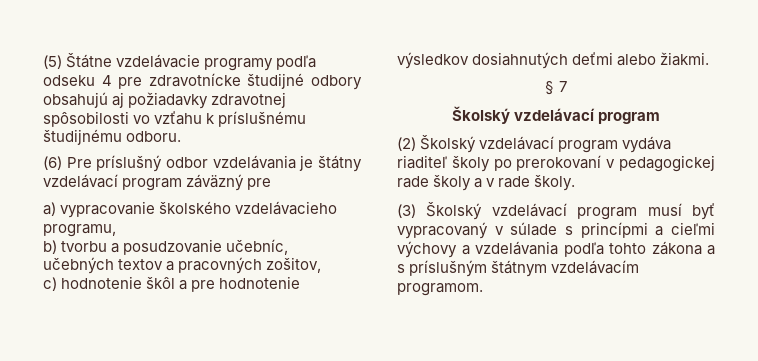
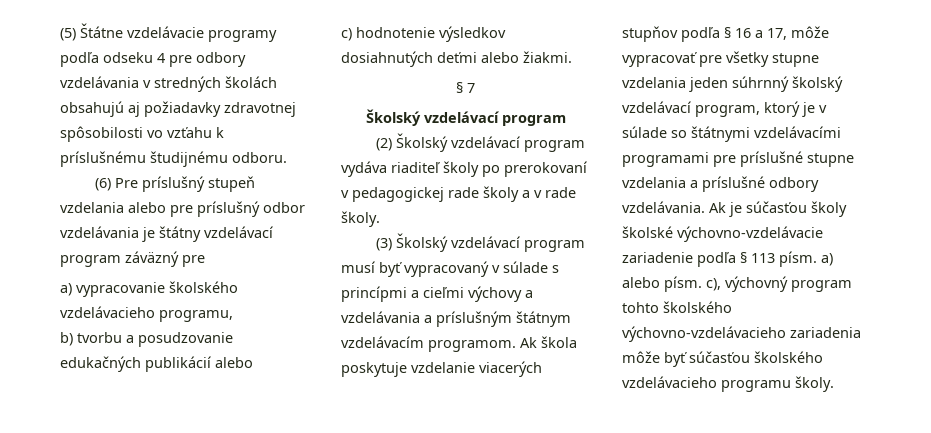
- (5) Štátne vzdelávacie programy podľa odseku 4 pre zdravotnícke študijné odbory obsahujú aj požiadavky zdravotnej spôsobilosti vo vzťahu k príslušnému študijnému odboru.
+ (5) Štátne vzdelávacie programy podľa odseku 4 pre odbory vzdelávania v stredných školách obsahujú aj požiadavky zdravotnej spôsobilosti vo vzťahu k príslušnému študijnému odboru.
- (6) Pre príslušný odbor vzdelávania je štátny vzdelávací program záväzný pre
+ (6) Pre príslušný stupeň vzdelania alebo pre príslušný odbor vzdelávania je štátny vzdelávací program záväzný pre
- b) tvorbu a posudzovanie učebníc, učebných textov a pracovných zošitov,
- c) hodnotenie škôl a pre hodnotenie výsledkov dosiahnutých deťmi alebo žiakmi.
+ b) tvorbu a posudzovanie edukačných publikácií alebo
+ c) hodnotenie výsledkov dosiahnutých deťmi alebo žiakmi.
- (3) Školský vzdelávací program musí byť vypracovaný v súlade s princípmi a cieľmi výchovy a vzdelávania podľa tohto zákona a s príslušným štátnym vzdelávacím programom.
+ (3) Školský vzdelávací program musí byť vypracovaný v súlade s princípmi a cieľmi výchovy a vzdelávania a príslušným štátnym vzdelávacím programom. Ak škola poskytuje vzdelanie viacerých stupňov podľa § 16 a 17, môže vypracovať pre všetky stupne vzdelania jeden súhrnný školský vzdelávací program, ktorý je v súlade so štátnymi vzdelávacími programami pre príslušné stupne vzdelania a príslušné odbory vzdelávania. Ak je súčasťou školy školské výchovno-vzdelávacie zariadenie podľa § 113 písm. a) alebo písm. c), výchovný program tohto školského výchovno-vzdelávacieho zariadenia môže byť súčasťou školského vzdelávacieho programu školy.

